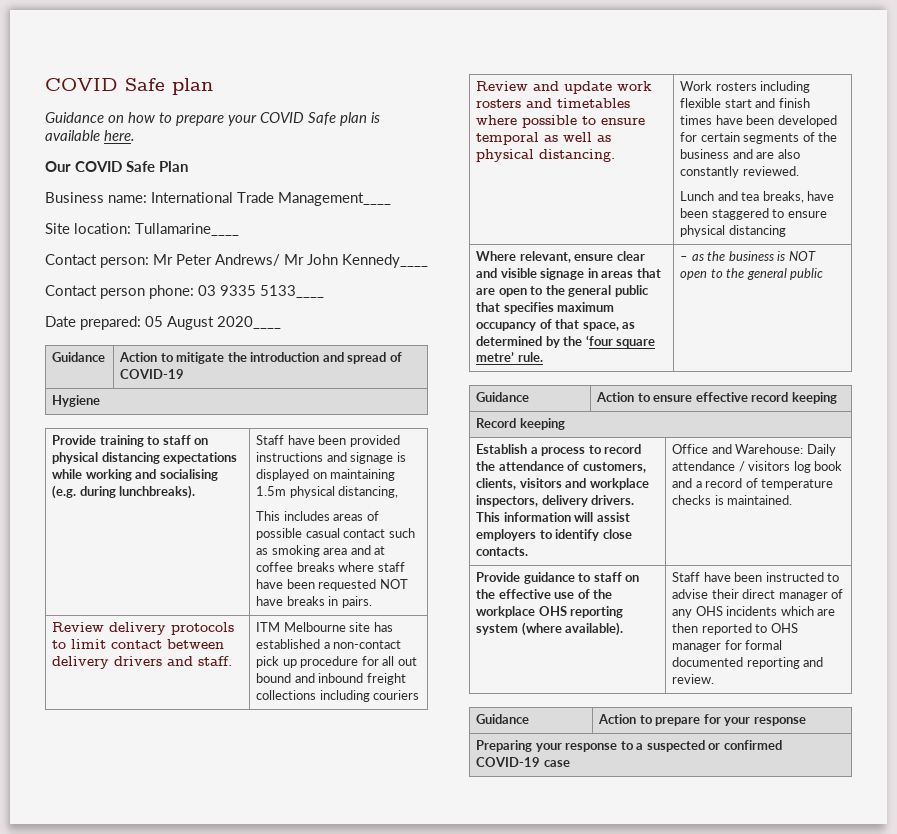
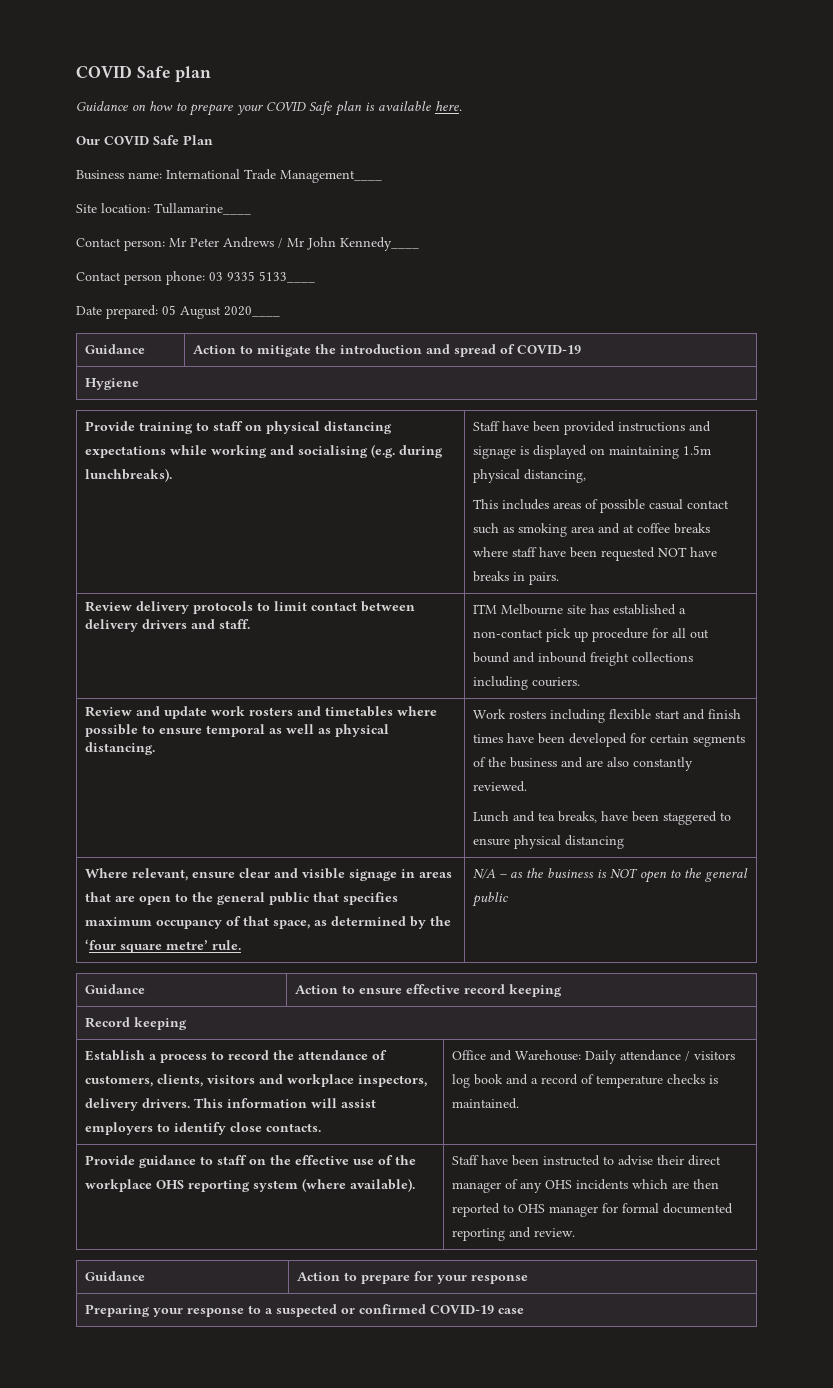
- Contact person: Mr Peter Andrews/ Mr John Kennedy____
+ Contact person: Mr Peter Andrews / Mr John Kennedy____
- Review delivery protocols to limit contact between delivery drivers and staff. | ITM Melbourne site has established a non-contact pick up procedure for all out bound and inbound freight collections including couriers
+ Review delivery protocols to limit contact between delivery drivers and staff. | ITM Melbourne site has established a non-contact pick up procedure for all out bound and inbound freight collections including couriers.
- – as the business is NOT open to the general public
+ N/A – as the business is NOT open to the general public

